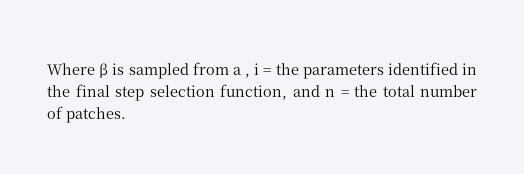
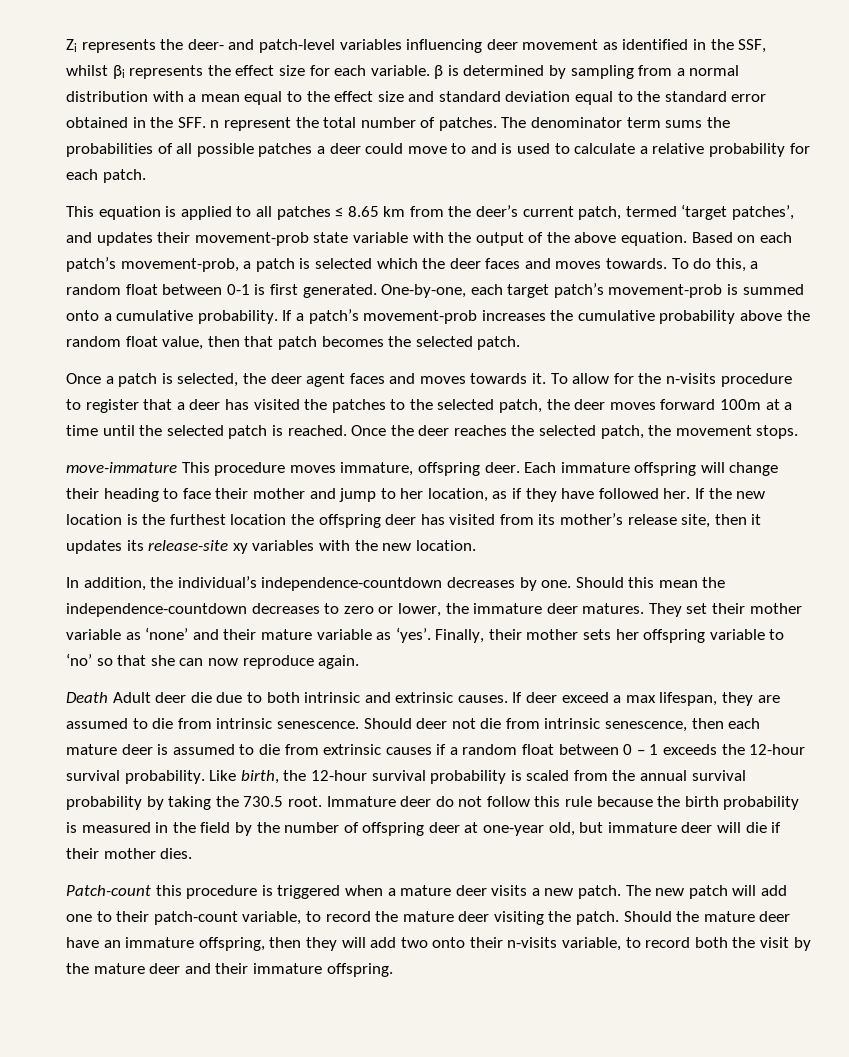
- Where β is sampled from a , i = the parameters identified in the final step selection function, and n = the total number of patches.
+ Zi represents the deer- and patch-level variables influencing deer movement as identified in the SSF, whilst βi represents the effect size for each variable. β is determined by sampling from a normal distribution with a mean equal to the effect size and standard deviation equal to the standard error obtained in the SFF. n represent the total number of patches.
+ The denominator term sums the probabilities of all possible patches a deer could move to and is used to calculate a relative probability for each patch.
+ This equation is applied to all patches ≤ 8.65 km from the deer’s current patch, termed ‘target patches’, and updates their movement-prob state variable with the output of the above equation. Based on each patch’s movement-prob, a patch is selected which the deer faces and moves towards. To do this, a random float between 0-1 is first generated. One-by-one, each target patch’s movement-prob is summed onto a cumulative probability. If a patch’s movement-prob increases the cumulative probability above the random float value, then that patch becomes the selected patch.
+ Once a patch is selected, the deer agent faces and moves towards it. To allow for the n-visits procedure to register that a deer has visited the patches to the selected patch, the deer moves forward 100m at a time until the selected patch is reached. Once the deer reaches the selected patch, the movement stops.
+ move-immature This procedure moves immature, offspring deer. Each immature offspring will change their heading to face their mother and jump to her location, as if they have followed her. If the new location is the furthest location the offspring deer has visited from its mother’s release site, then it updates its release-site xy variables with the new location.
+ In addition, the individual’s independence-countdown decreases by one. Should this mean the independence-countdown decreases to zero or lower, the immature deer matures. They set their mother variable as ‘none’ and their mature variable as ‘yes’. Finally, their mother sets her offspring variable to ‘no’ so that she can now reproduce again.
+ Death Adult deer die due to both intrinsic and extrinsic causes. If deer exceed a max lifespan, they are assumed to die from intrinsic senescence. Should deer not die from intrinsic senescence, then each mature deer is assumed to die from extrinsic causes if a random float between 0 – 1 exceeds the 12-hour survival probability. Like birth, the 12-hour survival probability is scaled from the annual survival probability by taking the 730.5 root. Immature deer do not follow this rule because the birth probability is measured in the field by the number of offspring deer at one-year old, but immature deer will die if their mother dies.
+ Patch-count this procedure is triggered when a mature deer visits a new patch. The new patch will add one to their patch-count variable, to record the mature deer visiting the patch. Should the mature deer have an immature offspring, then they will add two onto their n-visits variable, to record both the visit by the mature deer and their immature offspring.

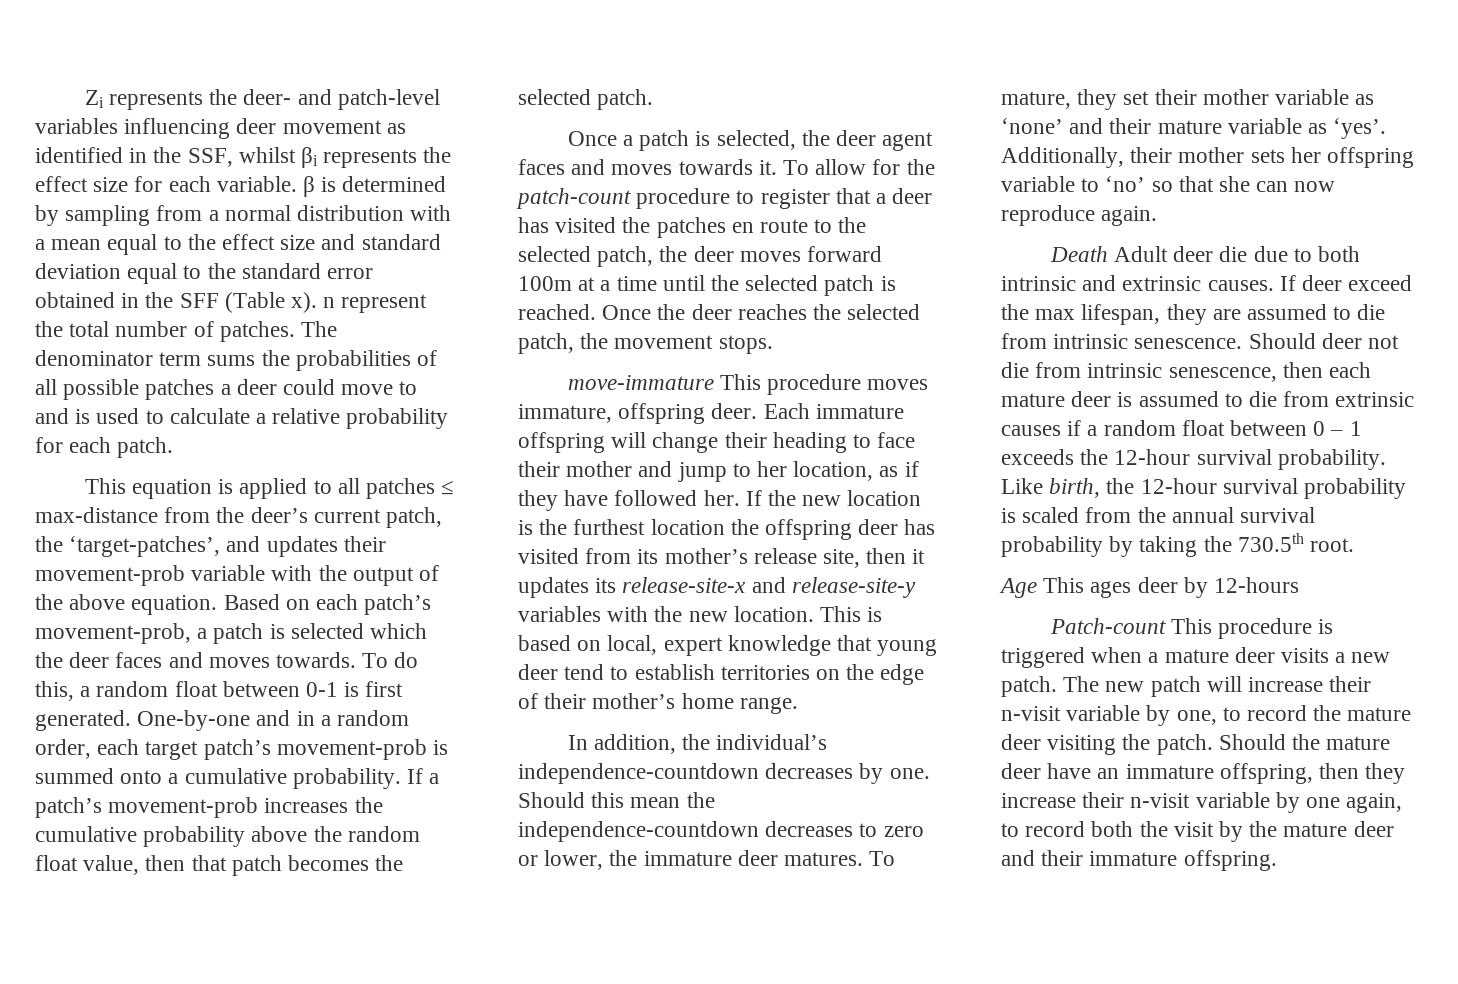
- Zi represents the deer- and patch-level variables influencing deer movement as identified in the SSF, whilst βi represents the effect size for each variable. β is determined by sampling from a normal distribution with a mean equal to the effect size and standard deviation equal to the standard error obtained in the SFF. n represent the total number of patches.
+ Zi represents the deer- and patch-level variables influencing deer movement as identified in the SSF, whilst βi represents the effect size for each variable. β is determined by sampling from a normal distribution with a mean equal to the effect size and standard deviation equal to the standard error obtained in the SFF (Table x). n represent the total number of patches.
- This equation is applied to all patches ≤ 8.65 km from the deer’s current patch, termed ‘target patches’, and updates their movement-prob state variable with the output of the above equation.
+ This equation is applied to all patches ≤ max-distance from the deer’s current patch, the ‘target-patches’, and updates their movement-prob variable with the output of the above equation.
- One-by-one, each target patch’s movement-prob is summed onto a cumulative probability.
+ One-by-one and in a random order, each target patch’s movement-prob is summed onto a cumulative probability.
- To allow for the n-visits procedure to register that a deer has visited the patches to the selected patch, the deer moves forward 100m at a time until the selected patch is reached.
+ To allow for the patch-count procedure to register that a deer has visited the patches en route to the selected patch, the deer moves forward 100m at a time until the selected patch is reached.
- If the new location is the furthest location the offspring deer has visited from its mother’s release site, then it updates its release-site xy variables with the new location.
+ If the new location is the furthest location the offspring deer has visited from its mother’s release site, then it updates its release-site-x and release-site-y variables with the new location. This is based on local, expert knowledge that young deer tend to establish territories on the edge of their mother’s home range.
- They set their mother variable as ‘none’ and their mature variable as ‘yes’.
+ To mature, they set their mother variable as ‘none’ and their mature variable as ‘yes’.
- Finally, their mother sets her offspring variable to ‘no’ so that she can now reproduce again.
+ Additionally, their mother sets her offspring variable to ‘no’ so that she can now reproduce again.
- If deer exceed a max lifespan, they are assumed to die from intrinsic senescence.
+ If deer exceed the max lifespan, they are assumed to die from intrinsic senescence.
- Like birth, the 12-hour survival probability is scaled from the annual survival probability by taking the 730.5 root. Immature deer do not follow this rule because the birth probability is measured in the field by the number of offspring deer at one-year old, but immature deer will die if their mother dies.
+ Like birth, the 12-hour survival probability is scaled from the annual survival probability by taking the 730.5th root.
+ Age This ages deer by 12-hours
- Patch-count this procedure is triggered when a mature deer visits a new patch.
+ Patch-count This procedure is triggered when a mature deer visits a new patch.
- The new patch will add one to their patch-count variable, to record the mature deer visiting the patch.
+ The new patch will increase their n-visit variable by one, to record the mature deer visiting the patch.
- Should the mature deer have an immature offspring, then they will add two onto their n-visits variable, to record both the visit by the mature deer and their immature offspring.
+ Should the mature deer have an immature offspring, then they increase their n-visit variable by one again, to record both the visit by the mature deer and their immature offspring.

